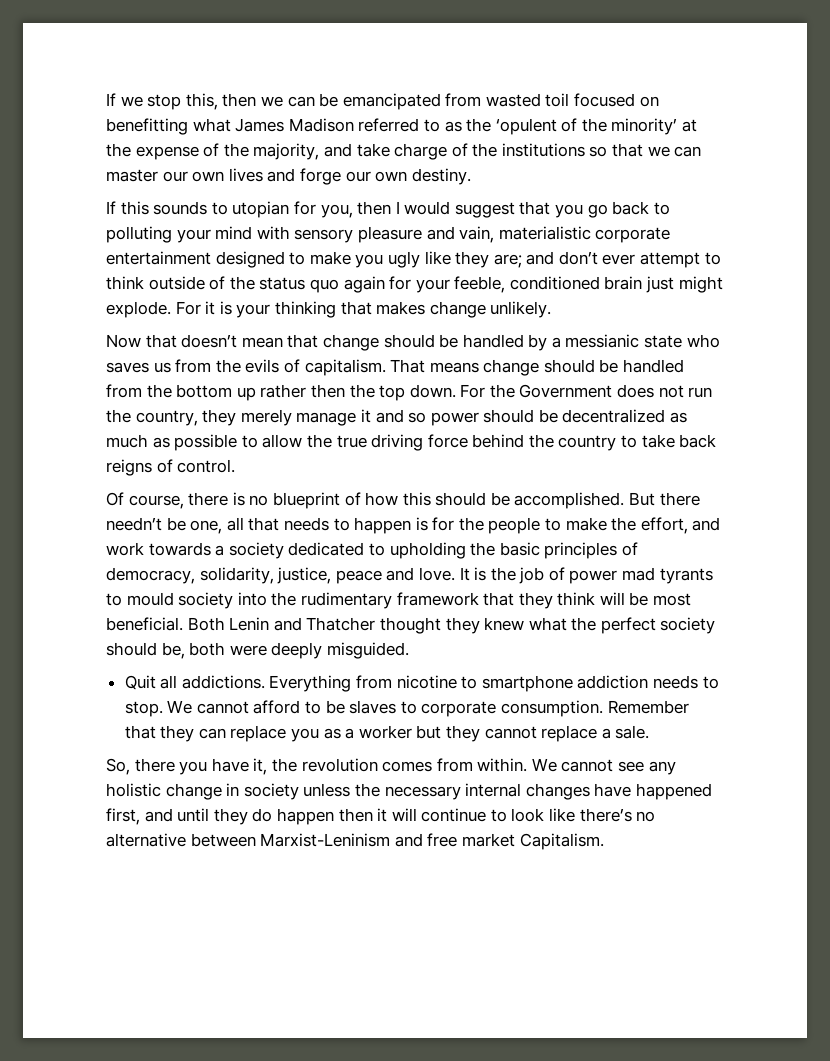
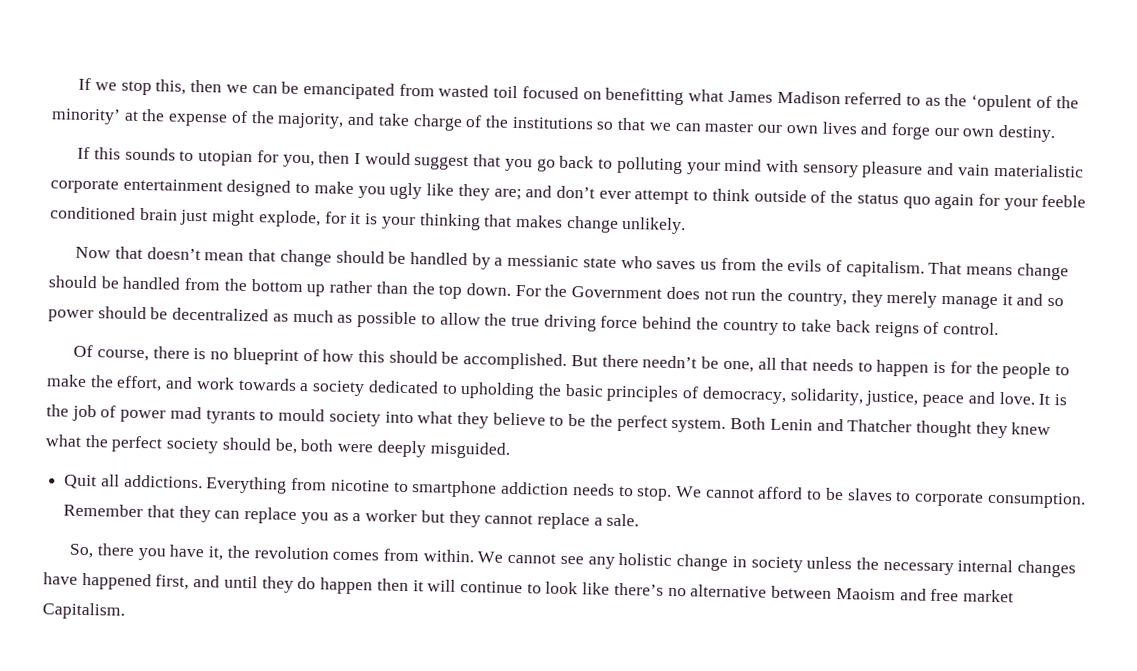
- If this sounds to utopian for you, then I would suggest that you go back to polluting your mind with sensory pleasure and vain, materialistic corporate entertainment designed to make you ugly like they are; and don’t ever attempt to think outside of the status quo again for your feeble, conditioned brain just might explode. For it is your thinking that makes change unlikely.
+ If this sounds to utopian for you, then I would suggest that you go back to polluting your mind with sensory pleasure and vain materialistic corporate entertainment designed to make you ugly like they are; and don’t ever attempt to think outside of the status quo again for your feeble conditioned brain just might explode, for it is your thinking that makes change unlikely.
- That means change should be handled from the bottom up rather then the top down.
+ That means change should be handled from the bottom up rather than the top down.
- It is the job of power mad tyrants to mould society into the rudimentary framework that they think will be most beneficial.
+ It is the job of power mad tyrants to mould society into what they believe to be the perfect system.
- We cannot see any holistic change in society unless the necessary internal changes have happened first, and until they do happen then it will continue to look like there’s no alternative between Marxist-Leninism and free market Capitalism.
+ We cannot see any holistic change in society unless the necessary internal changes have happened first, and until they do happen then it will continue to look like there’s no alternative between Maoism and free market Capitalism.

